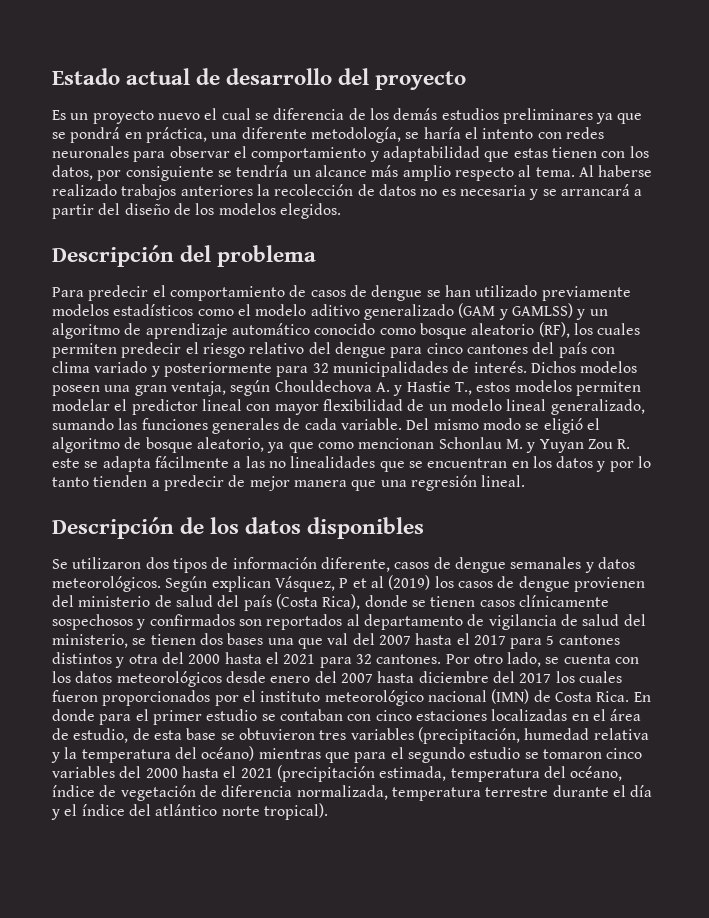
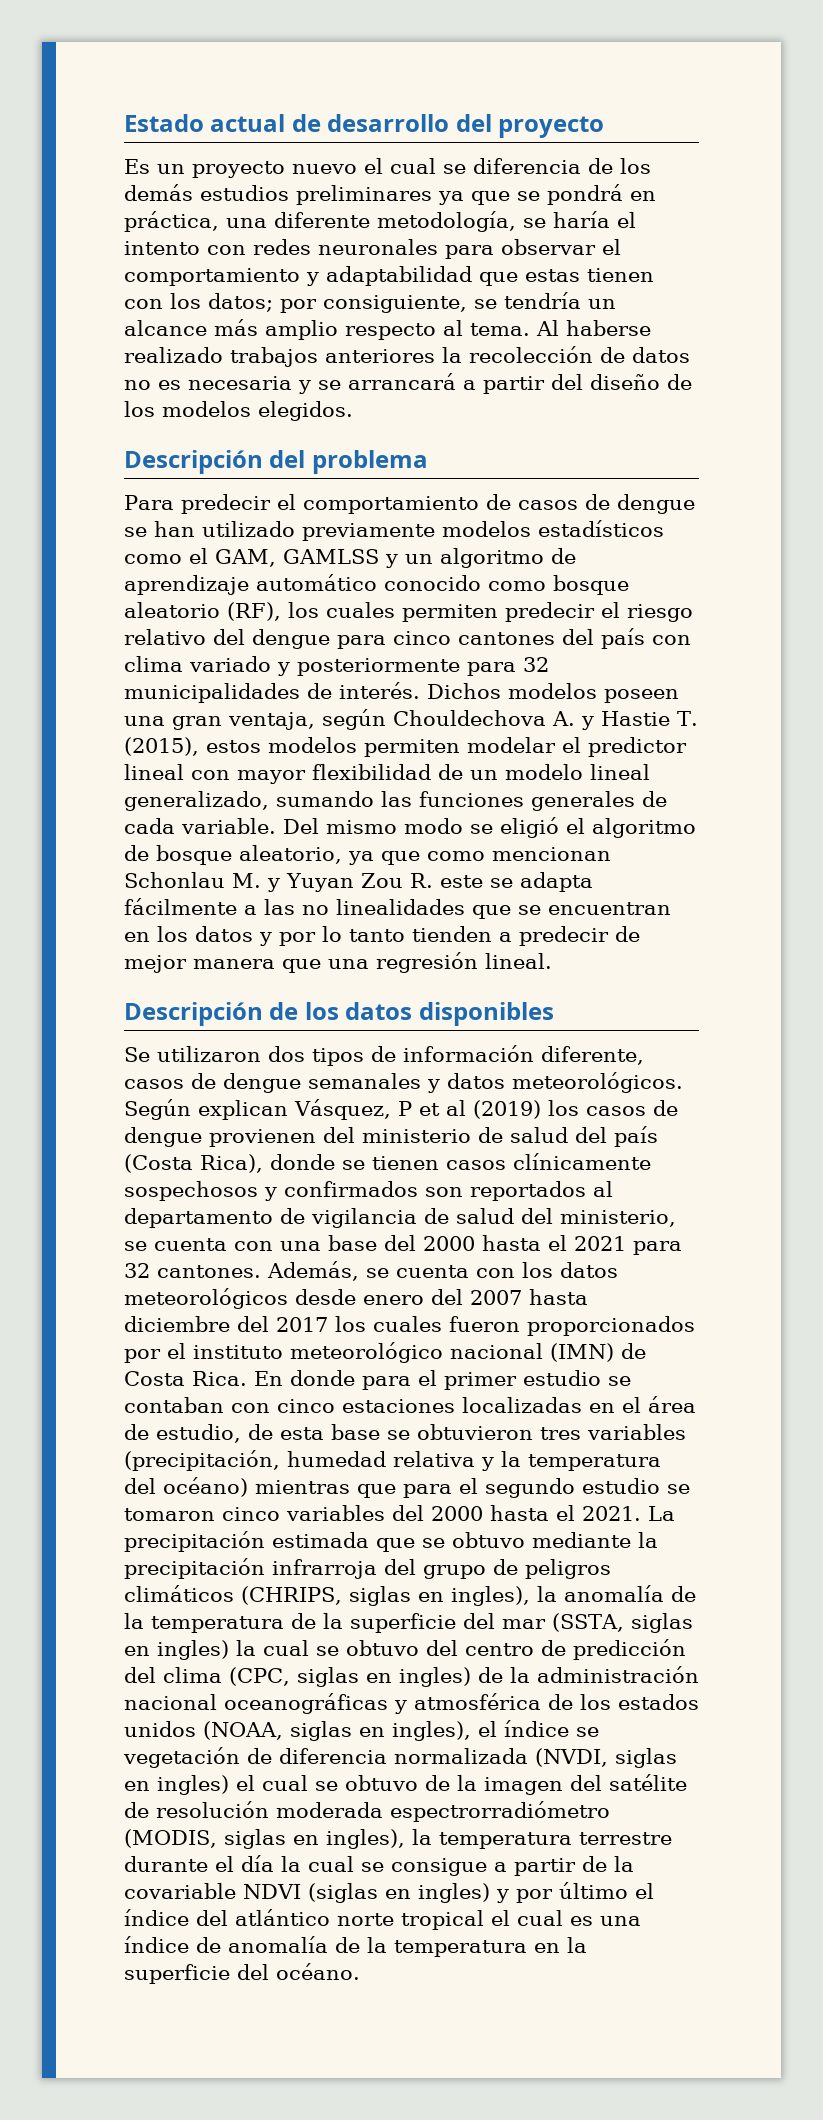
- Es un proyecto nuevo el cual se diferencia de los demás estudios preliminares ya que se pondrá en práctica, una diferente metodología, se haría el intento con redes neuronales para observar el comportamiento y adaptabilidad que estas tienen con los datos, por consiguiente se tendría un alcance más amplio respecto al tema.
+ Es un proyecto nuevo el cual se diferencia de los demás estudios preliminares ya que se pondrá en práctica, una diferente metodología, se haría el intento con redes neuronales para observar el comportamiento y adaptabilidad que estas tienen con los datos; por consiguiente, se tendría un alcance más amplio respecto al tema.
- Para predecir el comportamiento de casos de dengue se han utilizado previamente modelos estadísticos como el modelo aditivo generalizado (GAM y GAMLSS) y un algoritmo de aprendizaje automático conocido como bosque aleatorio (RF), los cuales permiten predecir el riesgo relativo del dengue para cinco cantones del país con clima variado y posteriormente para 32 municipalidades de interés.
+ Para predecir el comportamiento de casos de dengue se han utilizado previamente modelos estadísticos como el GAM, GAMLSS y un algoritmo de aprendizaje automático conocido como bosque aleatorio (RF), los cuales permiten predecir el riesgo relativo del dengue para cinco cantones del país con clima variado y posteriormente para 32 municipalidades de interés.
- Dichos modelos poseen una gran ventaja, según Chouldechova A. y Hastie T., estos modelos permiten modelar el predictor lineal con mayor flexibilidad de un modelo lineal generalizado, sumando las funciones generales de cada variable.
+ Dichos modelos poseen una gran ventaja, según Chouldechova A. y Hastie T. (2015), estos modelos permiten modelar el predictor lineal con mayor flexibilidad de un modelo lineal generalizado, sumando las funciones generales de cada variable.
- Según explican Vásquez, P et al (2019) los casos de dengue provienen del ministerio de salud del país (Costa Rica), donde se tienen casos clínicamente sospechosos y confirmados son reportados al departamento de vigilancia de salud del ministerio, se tienen dos bases una que val del 2007 hasta el 2017 para 5 cantones distintos y otra del 2000 hasta el 2021 para 32 cantones.
+ Según explican Vásquez, P et al (2019) los casos de dengue provienen del ministerio de salud del país (Costa Rica), donde se tienen casos clínicamente sospechosos y confirmados son reportados al departamento de vigilancia de salud del ministerio, se cuenta con una base del 2000 hasta el 2021 para 32 cantones.
- Por otro lado, se cuenta con los datos meteorológicos desde enero del 2007 hasta diciembre del 2017 los cuales fueron proporcionados por el instituto meteorológico nacional (IMN) de Costa Rica.
+ Además, se cuenta con los datos meteorológicos desde enero del 2007 hasta diciembre del 2017 los cuales fueron proporcionados por el instituto meteorológico nacional (IMN) de Costa Rica.
- En donde para el primer estudio se contaban con cinco estaciones localizadas en el área de estudio, de esta base se obtuvieron tres variables (precipitación, humedad relativa y la temperatura del océano) mientras que para el segundo estudio se tomaron cinco variables del 2000 hasta el 2021 (precipitación estimada, temperatura del océano, índice de vegetación de diferencia normalizada, temperatura terrestre durante el día y el índice del atlántico norte tropical).
+ En donde para el primer estudio se contaban con cinco estaciones localizadas en el área de estudio, de esta base se obtuvieron tres variables (precipitación, humedad relativa y la temperatura del océano) mientras que para el segundo estudio se tomaron cinco variables del 2000 hasta el 2021. La precipitación estimada que se obtuvo mediante la precipitación infrarroja del grupo de peligros climáticos (CHRIPS, siglas en ingles), la anomalía de la temperatura de la superficie del mar (SSTA, siglas en ingles) la cual se obtuvo del centro de predicción del clima (CPC, siglas en ingles) de la administración nacional oceanográficas y atmosférica de los estados unidos (NOAA, siglas en ingles), el índice se vegetación de diferencia normalizada (NVDI, siglas en ingles) el cual se obtuvo de la imagen del satélite de resolución moderada espectrorradiómetro (MODIS, siglas en ingles), la temperatura terrestre durante el día la cual se consigue a partir de la covariable NDVI (siglas en ingles) y por último el índice del atlántico norte tropical el cual es una índice de anomalía de la temperatura en la superficie del océano.

